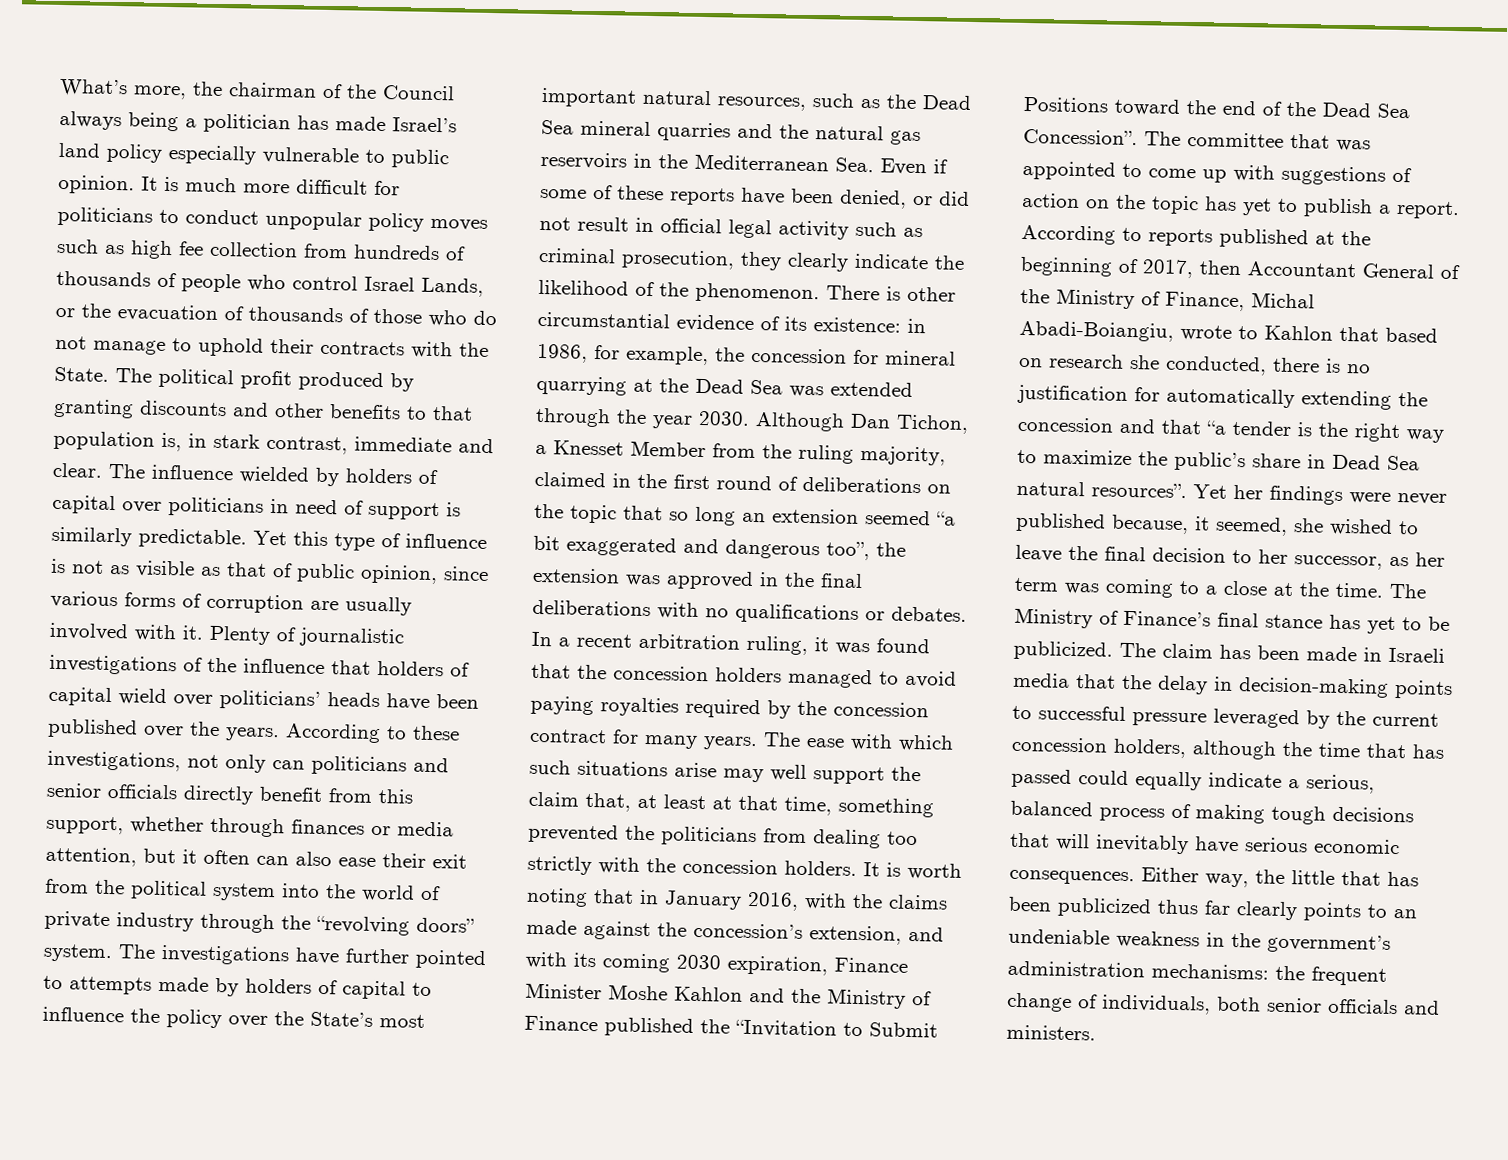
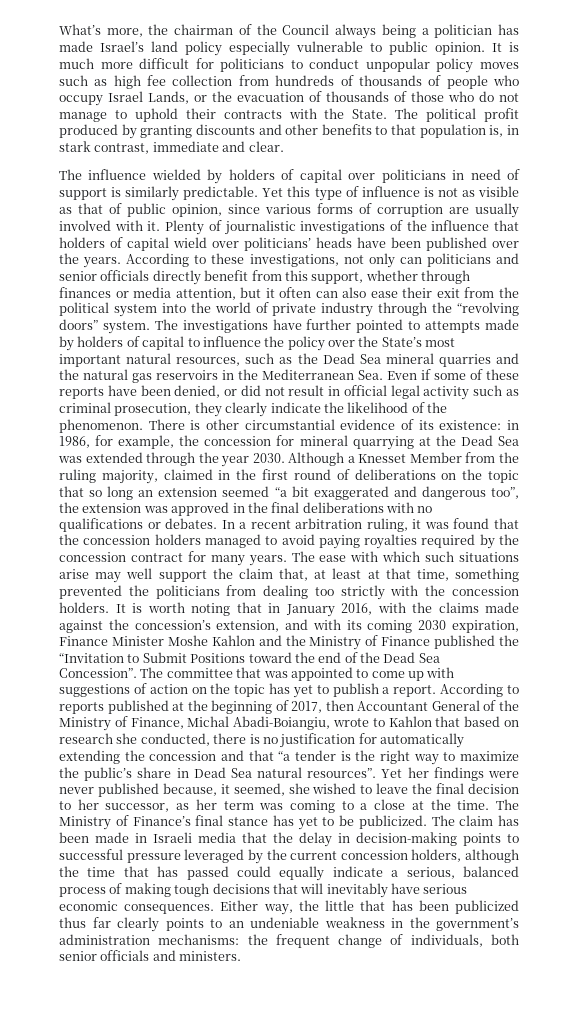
- It is much more difficult for politicians to conduct unpopular policy moves such as high fee collection from hundreds of thousands of people who control Israel Lands, or the evacuation of thousands of those who do not manage to uphold their contracts with the State.
+ It is much more difficult for politicians to conduct unpopular policy moves such as high fee collection from hundreds of thousands of people who occupy Israel Lands, or the evacuation of thousands of those who do not manage to uphold their contracts with the State.
- The political profit produced by granting discounts and other benefits to that population is, in stark contrast, immediate and clear. The influence wielded by holders of capital over politicians in need of support is similarly predictable.
+ The political profit produced by granting discounts and other benefits to that population is, in stark contrast, immediate and clear.
+ The influence wielded by holders of capital over politicians in need of support is similarly predictable.
- Although Dan Tichon, a Knesset Member from the ruling majority, claimed in the first round of deliberations on the topic that so long an extension seemed “a bit exaggerated and dangerous too”, the extension was approved in the final deliberations with no qualifications or debates.
+ Although a Knesset Member from the ruling majority, claimed in the first round of deliberations on the topic that so long an extension seemed “a bit exaggerated and dangerous too”, the extension was approved in the final deliberations with no qualifications or debates.

